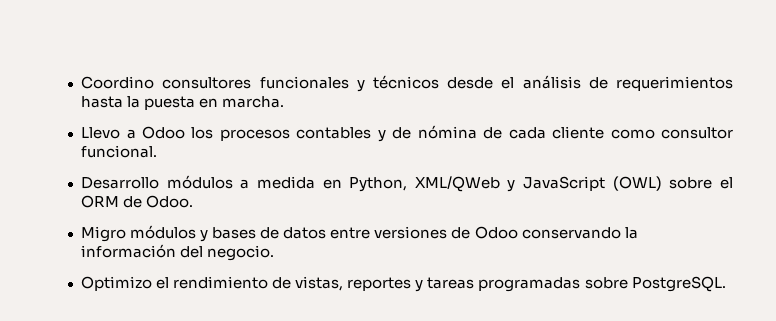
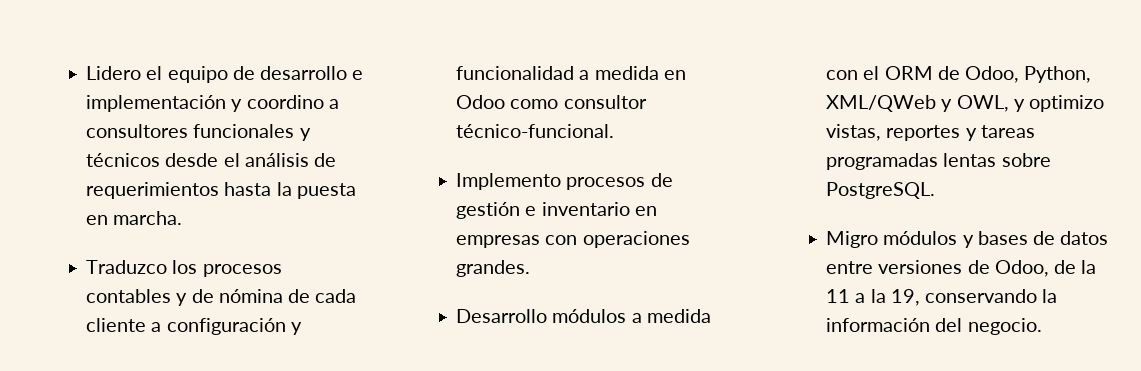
- Coordino consultores funcionales y técnicos desde el análisis de requerimientos hasta la puesta en marcha.
+ Lidero el equipo de desarrollo e implementación y coordino a consultores funcionales y técnicos desde el análisis de requerimientos hasta la puesta en marcha.
- Llevo a Odoo los procesos contables y de nómina de cada cliente como consultor funcional.
- Desarrollo módulos a medida en Python, XML/QWeb y JavaScript (OWL) sobre el ORM de Odoo.
+ Traduzco los procesos contables y de nómina de cada cliente a configuración y funcionalidad a medida en Odoo como consultor técnico-funcional.
+ Implemento procesos de gestión e inventario en empresas con operaciones grandes.
+ Desarrollo módulos a medida con el ORM de Odoo, Python, XML/QWeb y OWL, y optimizo vistas, reportes y tareas programadas lentas sobre PostgreSQL.
- Migro módulos y bases de datos entre versiones de Odoo conservando la información del negocio.
+ Migro módulos y bases de datos entre versiones de Odoo, de la 11 a la 19, conservando la información del negocio.
- Optimizo el rendimiento de vistas, reportes y tareas programadas sobre PostgreSQL.

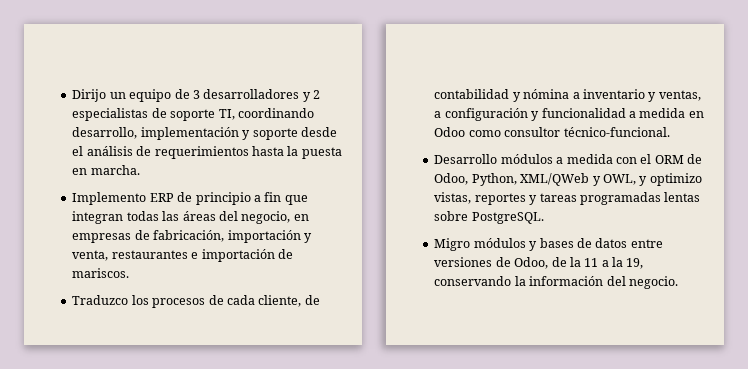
- Lidero el equipo de desarrollo e implementación y coordino a consultores funcionales y técnicos desde el análisis de requerimientos hasta la puesta en marcha.
+ Dirijo un equipo de 3 desarrolladores y 2 especialistas de soporte TI, coordinando desarrollo, implementación y soporte desde el análisis de requerimientos hasta la puesta en marcha.
- Traduzco los procesos contables y de nómina de cada cliente a configuración y funcionalidad a medida en Odoo como consultor técnico-funcional.
+ Implemento ERP de principio a fin que integran todas las áreas del negocio, en empresas de fabricación, importación y venta, restaurantes e importación de mariscos.
+ Traduzco los procesos de cada cliente, de contabilidad y nómina a inventario y ventas, a configuración y funcionalidad a medida en Odoo como consultor técnico-funcional.
- Implemento procesos de gestión e inventario en empresas con operaciones grandes.

